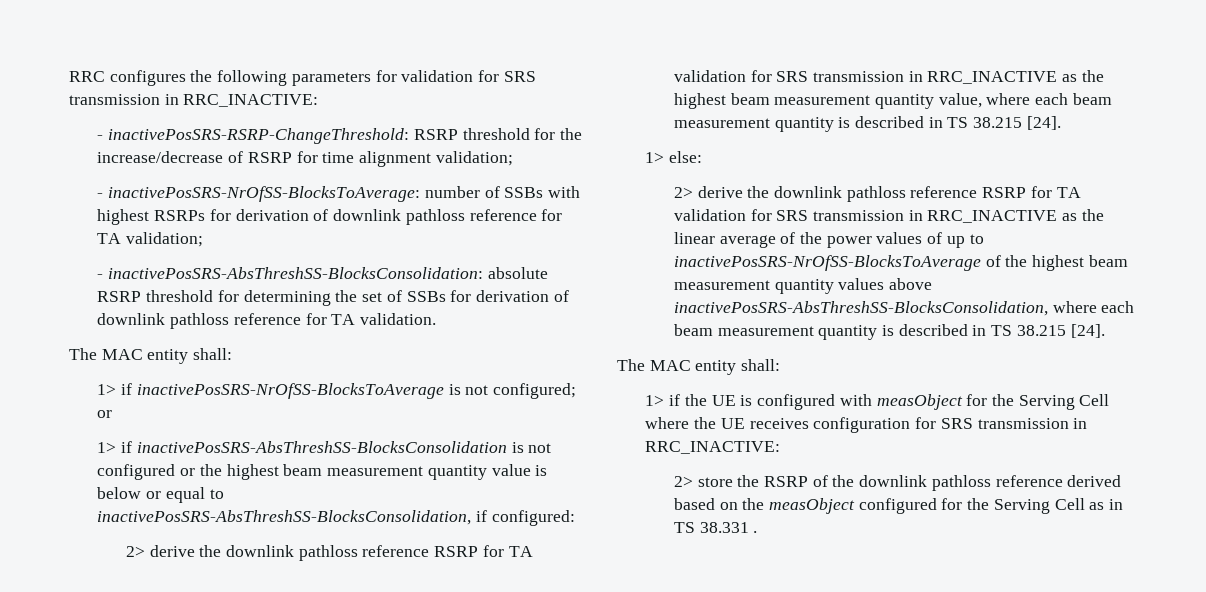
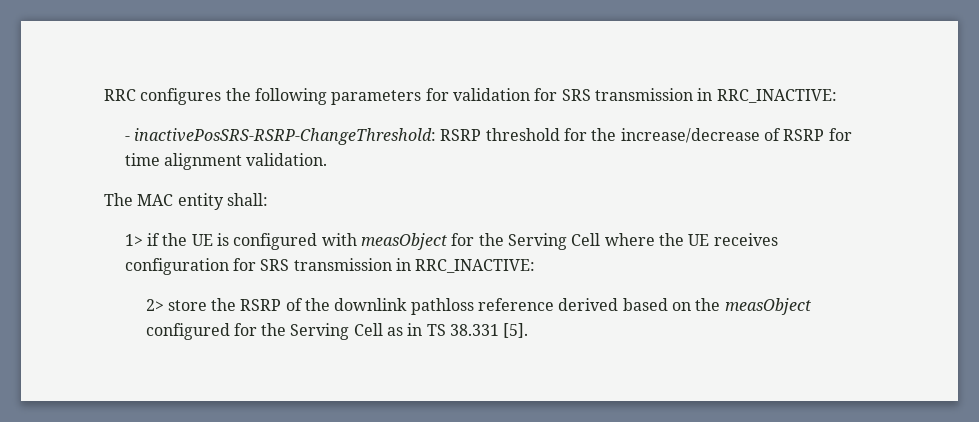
- - inactivePosSRS-RSRP-ChangeThreshold: RSRP threshold for the increase/decrease of RSRP for time alignment validation;
- - inactivePosSRS-NrOfSS-BlocksToAverage: number of SSBs with highest RSRPs for derivation of downlink pathloss reference for TA validation;
- - inactivePosSRS-AbsThreshSS-BlocksConsolidation: absolute RSRP threshold for determining the set of SSBs for derivation of downlink pathloss reference for TA validation.
+ - inactivePosSRS-RSRP-ChangeThreshold: RSRP threshold for the increase/decrease of RSRP for time alignment validation.
- 1> if inactivePosSRS-NrOfSS-BlocksToAverage is not configured; or
- 1> if inactivePosSRS-AbsThreshSS-BlocksConsolidation is not configured or the highest beam measurement quantity value is below or equal to inactivePosSRS-AbsThreshSS-BlocksConsolidation, if configured:
- 2> derive the downlink pathloss reference RSRP for TA validation for SRS transmission in RRC_INACTIVE as the highest beam measurement quantity value, where each beam measurement quantity is described in TS 38.215 [24].
- 1> else:
- 2> derive the downlink pathloss reference RSRP for TA validation for SRS transmission in RRC_INACTIVE as the linear average of the power values of up to inactivePosSRS-NrOfSS-BlocksToAverage of the highest beam measurement quantity values above inactivePosSRS-AbsThreshSS-BlocksConsolidation, where each beam measurement quantity is described in TS 38.215 [24].
- The MAC entity shall:
- 2> store the RSRP of the downlink pathloss reference derived based on the measObject configured for the Serving Cell as in TS 38.331 .
+ 2> store the RSRP of the downlink pathloss reference derived based on the measObject configured for the Serving Cell as in TS 38.331 [5].

